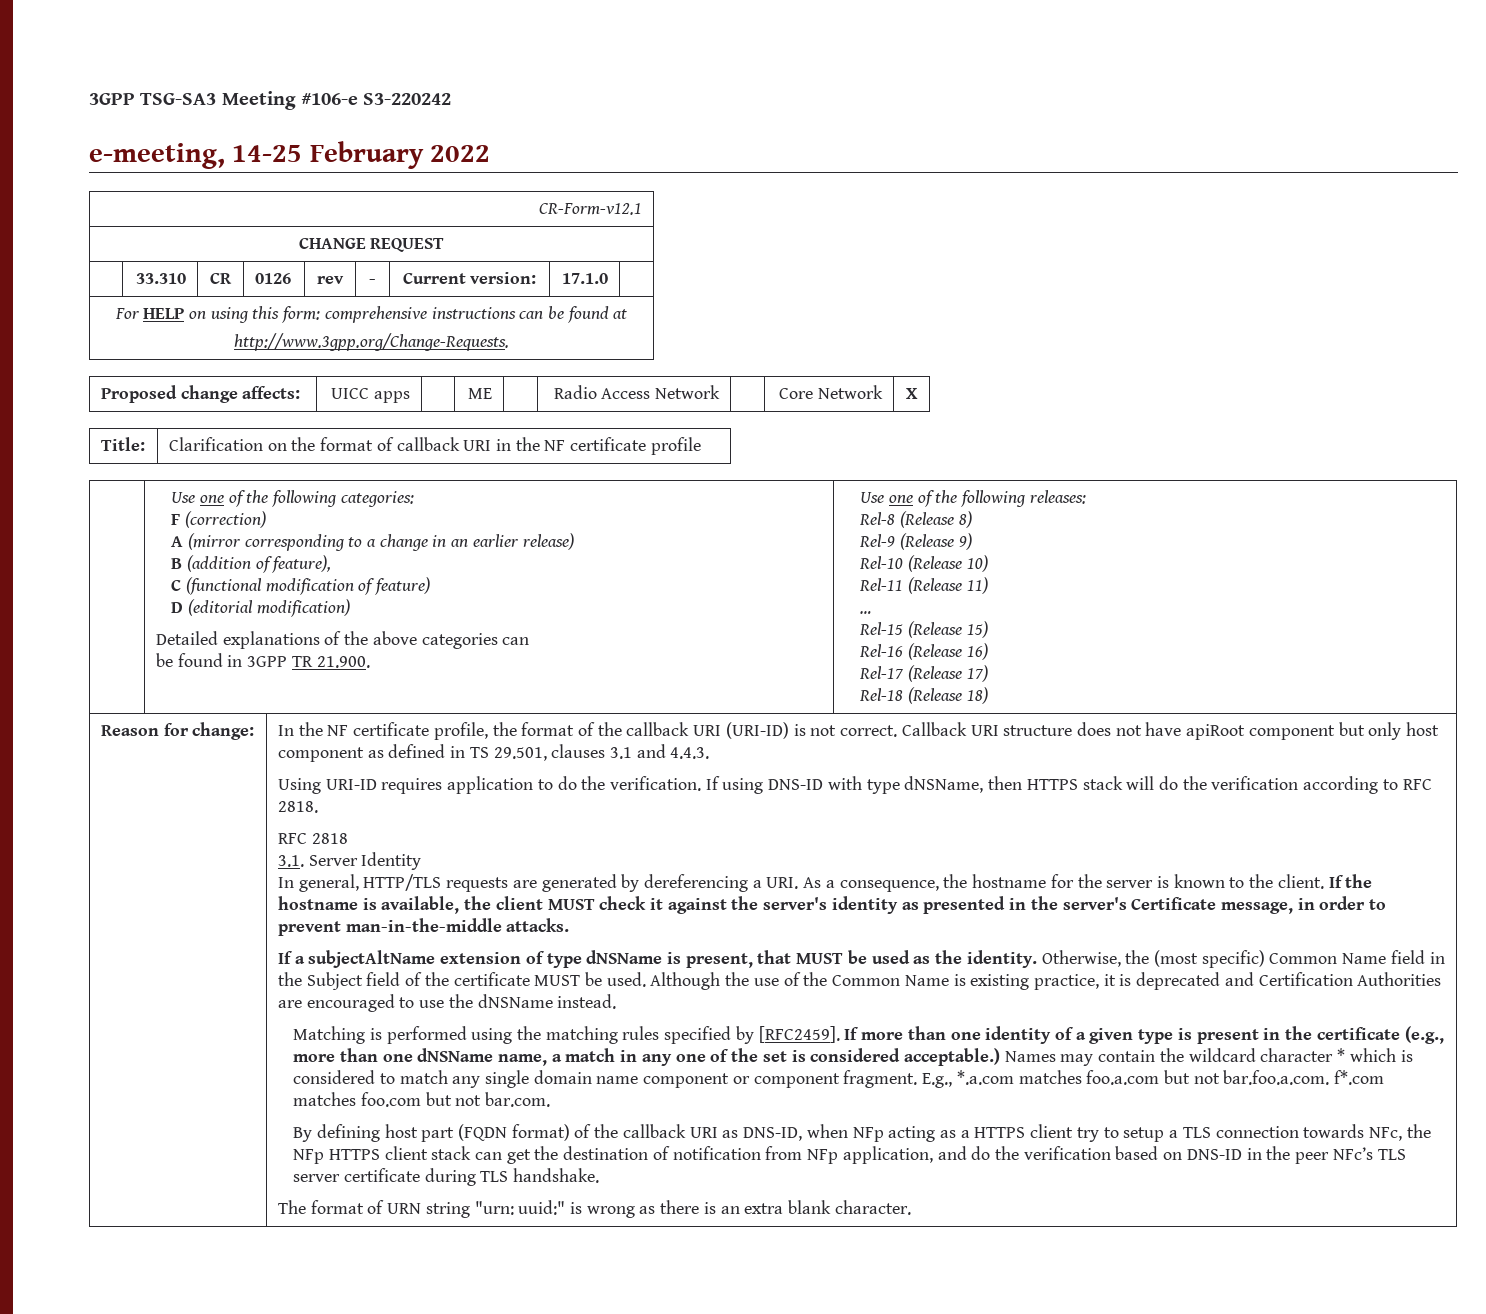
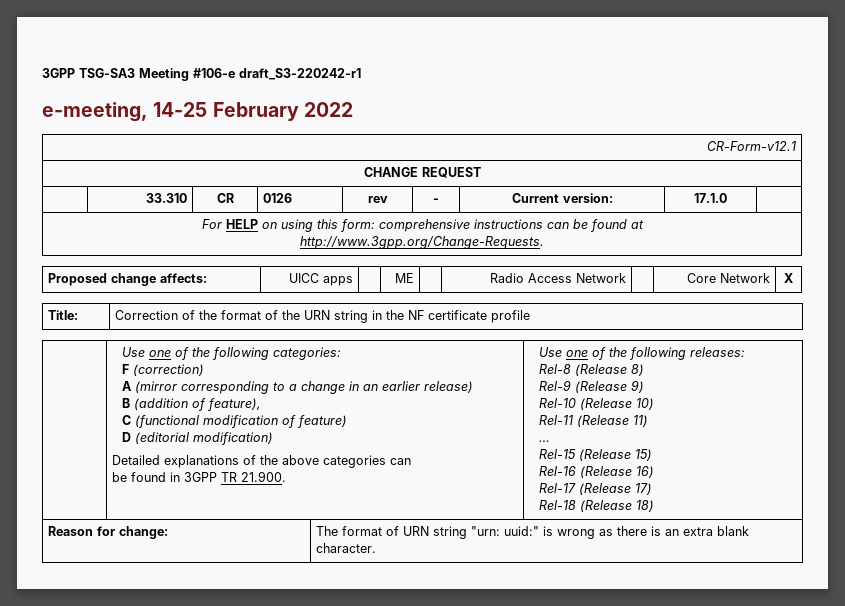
- 3GPP TSG-SA3 Meeting #106-e S3-220242
+ 3GPP TSG-SA3 Meeting #106-e draft_S3-220242-r1
- Title: | Clarification on the format of callback URI in the NF certificate profile
+ Title: | Correction of the format of the URN string in the NF certificate profile
- In the NF certificate profile, the format of the callback URI (URI-ID) is not correct. Callback URI structure does not have apiRoot component but only host component as defined in TS 29.501, clauses 3.1 and 4.4.3.
- Using URI-ID requires application to do the verification. If using DNS-ID with type dNSName, then HTTPS stack will do the verification according to RFC 2818.
- RFC 2818
- 3.1. Server Identity
- In general, HTTP/TLS requests are generated by dereferencing a URI. As a consequence, the hostname for the server is known to the client. If the hostname is available, the client MUST check it against the server's identity as presented in the server's Certificate message, in order to prevent man-in-the-middle attacks.
- If a subjectAltName extension of type dNSName is present, that MUST be used as the identity. Otherwise, the (most specific) Common Name field in the Subject field of the certificate MUST be used. Although the use of the Common Name is existing practice, it is deprecated and Certification Authorities are encouraged to use the dNSName instead.
- Matching is performed using the matching rules specified by [RFC2459]. If more than one identity of a given type is present in the certificate (e.g., more than one dNSName name, a match in any one of the set is considered acceptable.) Names may contain the wildcard character * which is considered to match any single domain name component or component fragment. E.g., *.a.com matches foo.a.com but not bar.foo.a.com. f*.com matches foo.com but not bar.com.
- By defining host part (FQDN format) of the callback URI as DNS-ID, when NFp acting as a HTTPS client try to setup a TLS connection towards NFc, the NFp HTTPS client stack can get the destination of notification from NFp application, and do the verification based on DNS-ID in the peer NFc’s TLS server certificate during TLS handshake.

